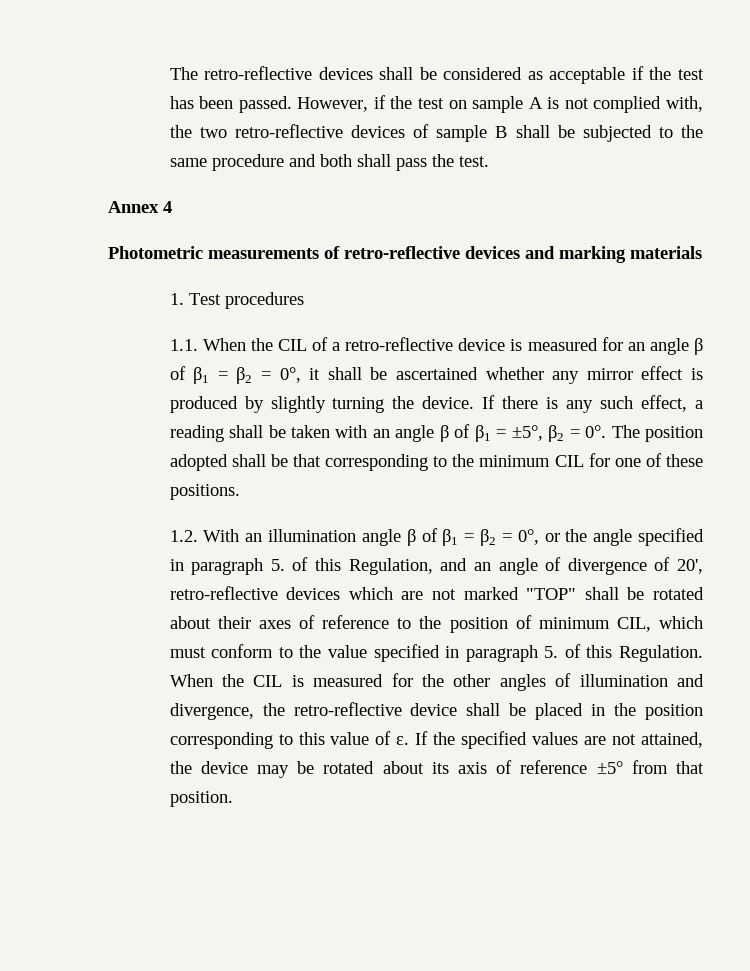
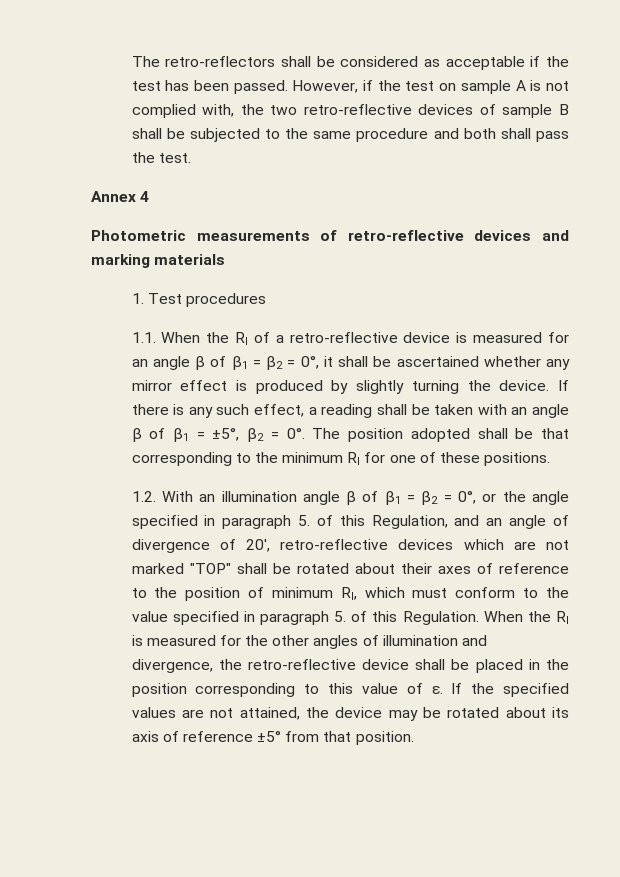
- The retro-reflective devices shall be considered as acceptable if the test has been passed.
+ The retro-reflectors shall be considered as acceptable if the test has been passed.
- 1.1. When the CIL of a retro-reflective device is measured for an angle β of β1 = β2 = 0°, it shall be ascertained whether any mirror effect is produced by slightly turning the device.
+ 1.1. When the RI of a retro-reflective device is measured for an angle β of β1 = β2 = 0°, it shall be ascertained whether any mirror effect is produced by slightly turning the device.
- The position adopted shall be that corresponding to the minimum CIL for one of these positions.
+ The position adopted shall be that corresponding to the minimum RI for one of these positions.
- 1.2. With an illumination angle β of β1 = β2 = 0°, or the angle specified in paragraph 5. of this Regulation, and an angle of divergence of 20', retro-reflective devices which are not marked "TOP" shall be rotated about their axes of reference to the position of minimum CIL, which must conform to the value specified in paragraph 5. of this Regulation.
+ 1.2. With an illumination angle β of β1 = β2 = 0°, or the angle specified in paragraph 5. of this Regulation, and an angle of divergence of 20', retro-reflective devices which are not marked "TOP" shall be rotated about their axes of reference to the position of minimum RI, which must conform to the value specified in paragraph 5. of this Regulation.
- When the CIL is measured for the other angles of illumination and divergence, the retro-reflective device shall be placed in the position corresponding to this value of ε.
+ When the RI is measured for the other angles of illumination and divergence, the retro-reflective device shall be placed in the position corresponding to this value of ε.

